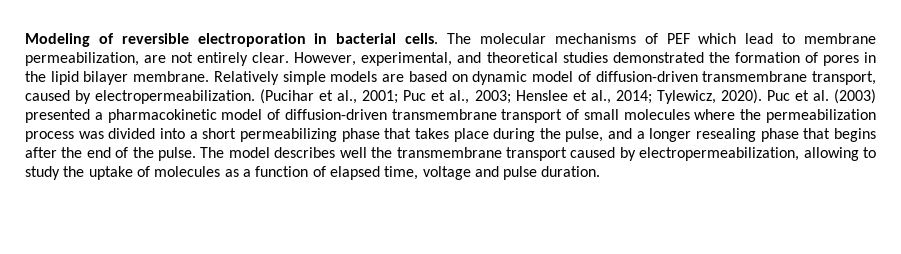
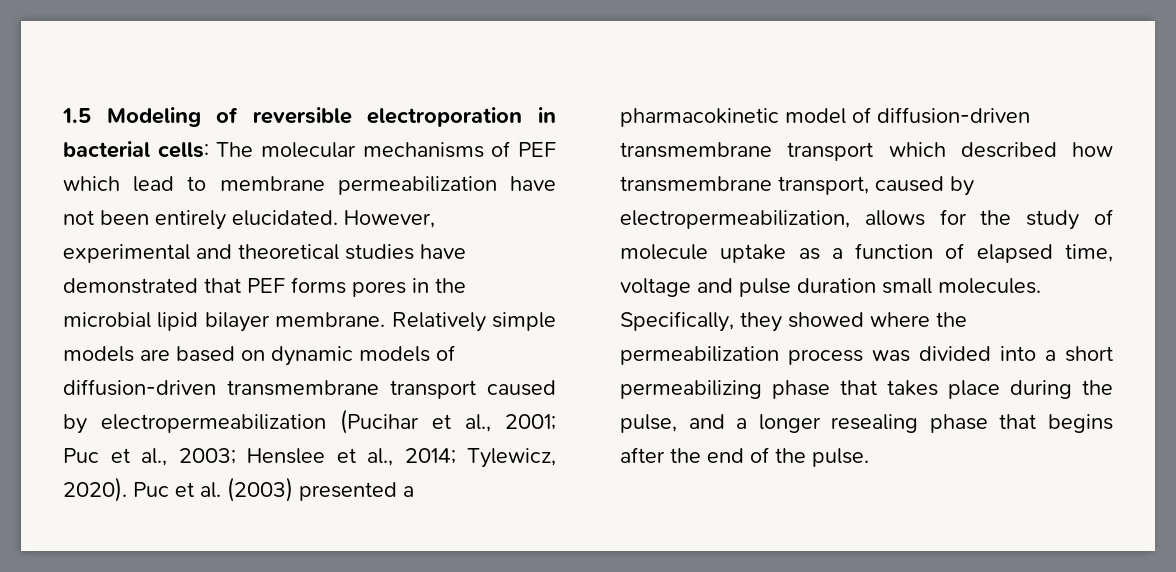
- Modeling of reversible electroporation in bacterial cells. The molecular mechanisms of PEF which lead to membrane permeabilization, are not entirely clear. However, experimental, and theoretical studies demonstrated the formation of pores in the lipid bilayer membrane.
+ 1.5 Modeling of reversible electroporation in bacterial cells: The molecular mechanisms of PEF which lead to membrane permeabilization have not been entirely elucidated. However, experimental and theoretical studies have demonstrated that PEF forms pores in the microbial lipid bilayer membrane.
- Relatively simple models are based on dynamic model of diffusion-driven transmembrane transport, caused by electropermeabilization. (Pucihar et al., 2001; Puc et al., 2003; Henslee et al., 2014; Tylewicz, 2020).
+ Relatively simple models are based on dynamic models of diffusion-driven transmembrane transport caused by electropermeabilization (Pucihar et al., 2001; Puc et al., 2003; Henslee et al., 2014; Tylewicz, 2020).
- Puc et al. (2003) presented a pharmacokinetic model of diffusion-driven transmembrane transport of small molecules where the permeabilization process was divided into a short permeabilizing phase that takes place during the pulse, and a longer resealing phase that begins after the end of the pulse. The model describes well the transmembrane transport caused by electropermeabilization, allowing to study the uptake of molecules as a function of elapsed time, voltage and pulse duration.
+ Puc et al. (2003) presented a pharmacokinetic model of diffusion-driven transmembrane transport which described how transmembrane transport, caused by electropermeabilization, allows for the study of molecule uptake as a function of elapsed time, voltage and pulse duration small molecules. Specifically, they showed where the permeabilization process was divided into a short permeabilizing phase that takes place during the pulse, and a longer resealing phase that begins after the end of the pulse.

